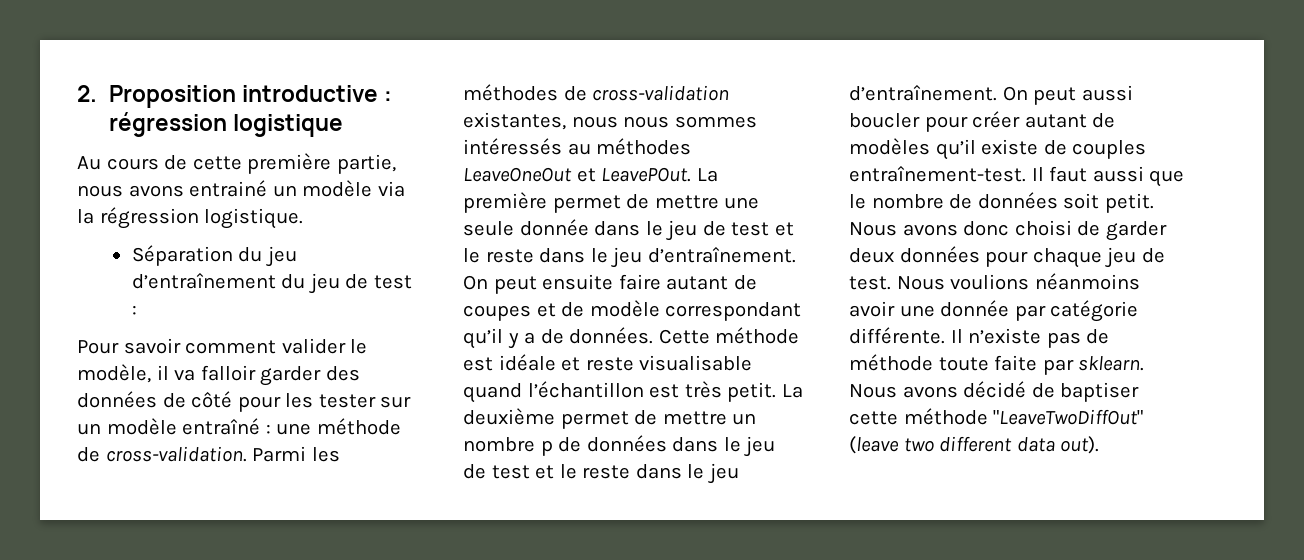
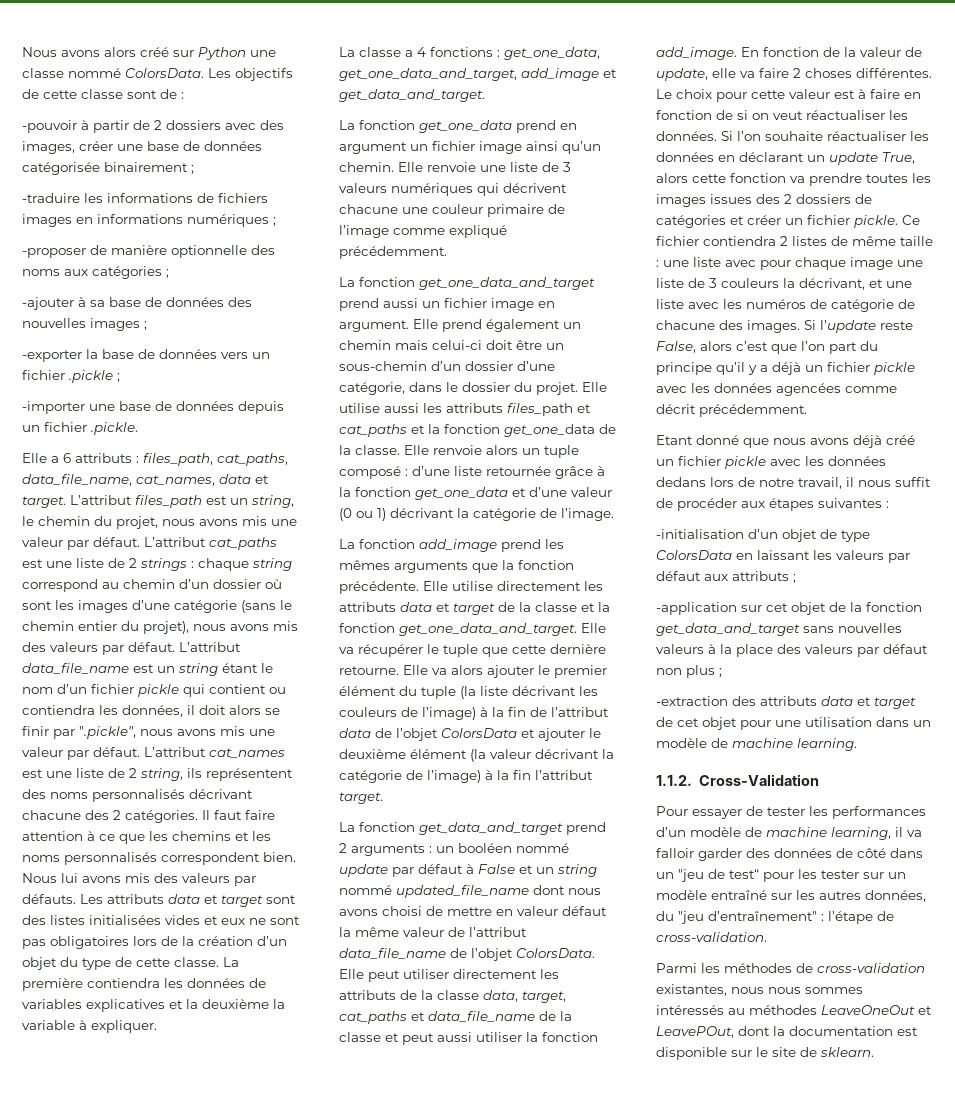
- 2. Proposition introductive : régression logistique
- Au cours de cette première partie, nous avons entrainé un modèle via la régression logistique.
- Séparation du jeu d’entraînement du jeu de test :
- Pour savoir comment valider le modèle, il va falloir garder des données de côté pour les tester sur un modèle entraîné : une méthode de cross-validation. Parmi les méthodes de cross-validation existantes, nous nous sommes intéressés au méthodes LeaveOneOut et LeavePOut. La première permet de mettre une seule donnée dans le jeu de test et le reste dans le jeu d’entraînement. On peut ensuite faire autant de coupes et de modèle correspondant qu’il y a de données. Cette méthode est idéale et reste visualisable quand l’échantillon est très petit. La deuxième permet de mettre un nombre p de données dans le jeu de test et le reste dans le jeu d’entraînement. On peut aussi boucler pour créer autant de modèles qu’il existe de couples entraînement-test. Il faut aussi que le nombre de données soit petit. Nous avons donc choisi de garder deux données pour chaque jeu de test. Nous voulions néanmoins avoir une donnée par catégorie différente. Il n’existe pas de méthode toute faite par sklearn. Nous avons décidé de baptiser cette méthode "LeaveTwoDiffOut" (leave two different data out).
+ Nous avons alors créé sur Python une classe nommé ColorsData. Les objectifs de cette classe sont de :
+ -pouvoir à partir de 2 dossiers avec des images, créer une base de données catégorisée binairement ;
+ -traduire les informations de fichiers images en informations numériques ;
+ -proposer de manière optionnelle des noms aux catégories ;
+ -ajouter à sa base de données des nouvelles images ;
+ -exporter la base de données vers un fichier .pickle ;
+ -importer une base de données depuis un fichier .pickle.
+ Elle a 6 attributs : files_path, cat_paths, data_file_name, cat_names, data et target. L’attribut files_path est un string, le chemin du projet, nous avons mis une valeur par défaut. L’attribut cat_paths est une liste de 2 strings : chaque string correspond au chemin d’un dossier où sont les images d’une catégorie (sans le chemin entier du projet), nous avons mis des valeurs par défaut. L’attribut data_file_name est un string étant le nom d’un fichier pickle qui contient ou contiendra les données, il doit alors se finir par ".pickle", nous avons mis une valeur par défaut. L’attribut cat_names est une liste de 2 string, ils représentent des noms personnalisés décrivant chacune des 2 catégories. Il faut faire attention à ce que les chemins et les noms personnalisés correspondent bien. Nous lui avons mis des valeurs par défauts. Les attributs data et target sont des listes initialisées vides et eux ne sont pas obligatoires lors de la création d’un objet du type de cette classe. La première contiendra les données de variables explicatives et la deuxième la variable à expliquer.
+ La classe a 4 fonctions : get_one_data, get_one_data_and_target, add_image et get_data_and_target.
+ La fonction get_one_data prend en argument un fichier image ainsi qu’un chemin. Elle renvoie une liste de 3 valeurs numériques qui décrivent chacune une couleur primaire de l’image comme expliqué précédemment.
+ La fonction get_one_data_and_target prend aussi un fichier image en argument. Elle prend également un chemin mais celui-ci doit être un sous-chemin d’un dossier d’une catégorie, dans le dossier du projet. Elle utilise aussi les attributs files_path et cat_paths et la fonction get_one_data de la classe. Elle renvoie alors un tuple composé : d’une liste retournée grâce à la fonction get_one_data et d’une valeur (0 ou 1) décrivant la catégorie de l’image.
+ La fonction add_image prend les mêmes arguments que la fonction précédente. Elle utilise directement les attributs data et target de la classe et la fonction get_one_data_and_target. Elle va récupérer le tuple que cette dernière retourne. Elle va alors ajouter le premier élément du tuple (la liste décrivant les couleurs de l’image) à la fin de l’attribut data de l’objet ColorsData et ajouter le deuxième élément (la valeur décrivant la catégorie de l’image) à la fin l’attribut target.
+ La fonction get_data_and_target prend 2 arguments : un booléen nommé update par défaut à False et un string nommé updated_file_name dont nous avons choisi de mettre en valeur défaut la même valeur de l’attribut data_file_name de l’objet ColorsData. Elle peut utiliser directement les attributs de la classe data, target, cat_paths et data_file_name de la classe et peut aussi utiliser la fonction add_image. En fonction de la valeur de update, elle va faire 2 choses différentes. Le choix pour cette valeur est à faire en fonction de si on veut réactualiser les données. Si l’on souhaite réactualiser les données en déclarant un update True, alors cette fonction va prendre toutes les images issues des 2 dossiers de catégories et créer un fichier pickle. Ce fichier contiendra 2 listes de même taille : une liste avec pour chaque image une liste de 3 couleurs la décrivant, et une liste avec les numéros de catégorie de chacune des images. Si l’update reste False, alors c’est que l’on part du principe qu’il y a déjà un fichier pickle avec les données agencées comme décrit précédemment.
+ Etant donné que nous avons déjà créé un fichier pickle avec les données dedans lors de notre travail, il nous suffit de procéder aux étapes suivantes :
+ -initialisation d’un objet de type ColorsData en laissant les valeurs par défaut aux attributs ;
+ -application sur cet objet de la fonction get_data_and_target sans nouvelles valeurs à la place des valeurs par défaut non plus ;
+ -extraction des attributs data et target de cet objet pour une utilisation dans un modèle de machine learning.
+ 1.1.2. Cross-Validation
+ Pour essayer de tester les performances d’un modèle de machine learning, il va falloir garder des données de côté dans un "jeu de test“ pour les tester sur un modèle entraîné sur les autres données, du "jeu d’entraînement" : l’étape de cross-validation.
+ Parmi les méthodes de cross-validation existantes, nous nous sommes intéressés au méthodes LeaveOneOut et LeavePOut, dont la documentation est disponible sur le site de sklearn.

